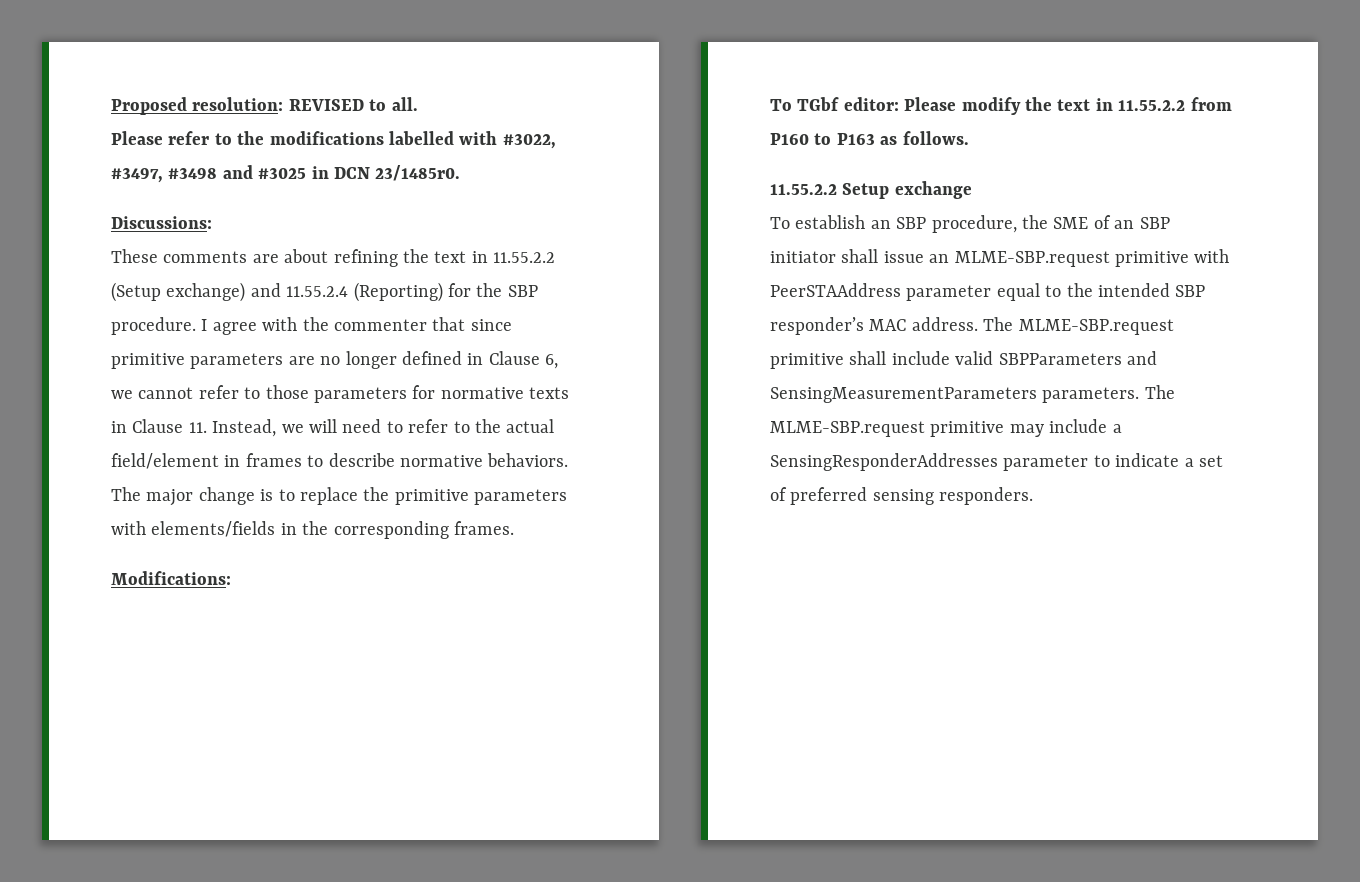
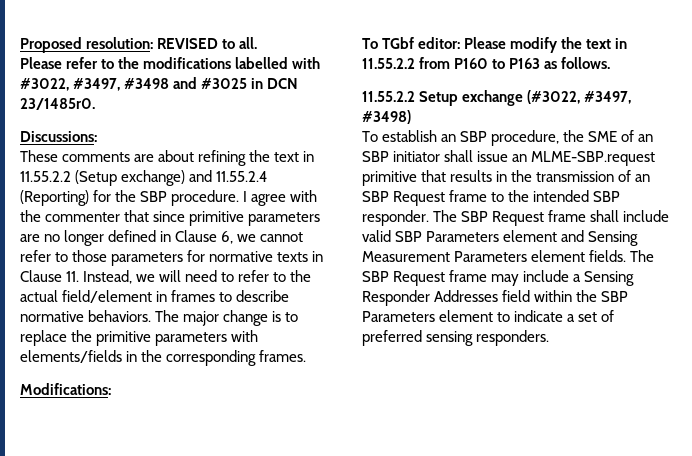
- 11.55.2.2 Setup exchange
+ 11.55.2.2 Setup exchange (#3022, #3497, #3498)
- To establish an SBP procedure, the SME of an SBP initiator shall issue an MLME-SBP.request primitive with PeerSTAAddress parameter equal to the intended SBP responder’s MAC address. The MLME-SBP.request primitive shall include valid SBPParameters and SensingMeasurementParameters parameters. The MLME-SBP.request primitive may include a SensingResponderAddresses parameter to indicate a set of preferred sensing responders.
+ To establish an SBP procedure, the SME of an SBP initiator shall issue an MLME-SBP.request primitive that results in the transmission of an SBP Request frame to the intended SBP responder. The SBP Request frame shall include valid SBP Parameters element and Sensing Measurement Parameters element fields. The SBP Request frame may include a Sensing Responder Addresses field within the SBP Parameters element to indicate a set of preferred sensing responders.

